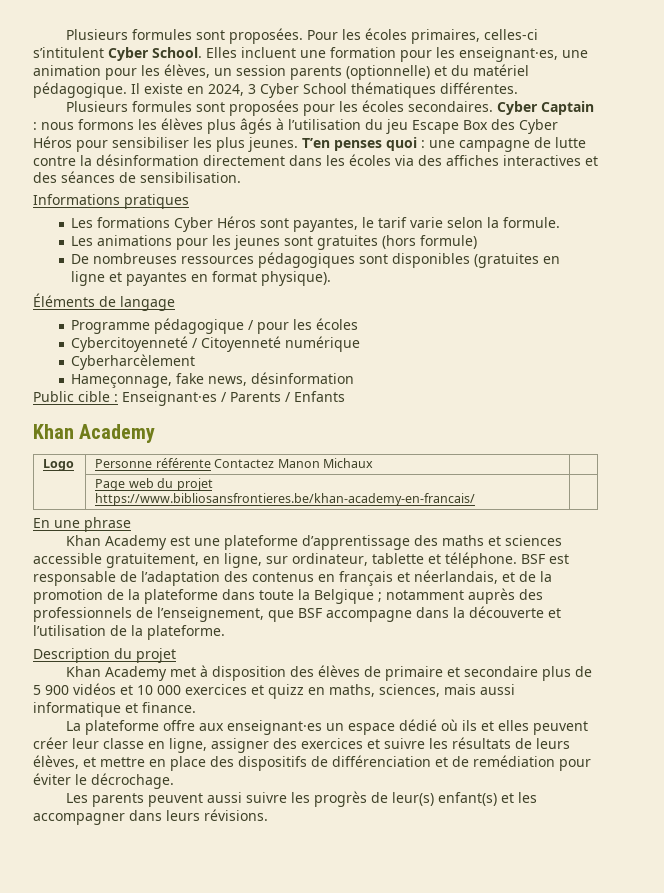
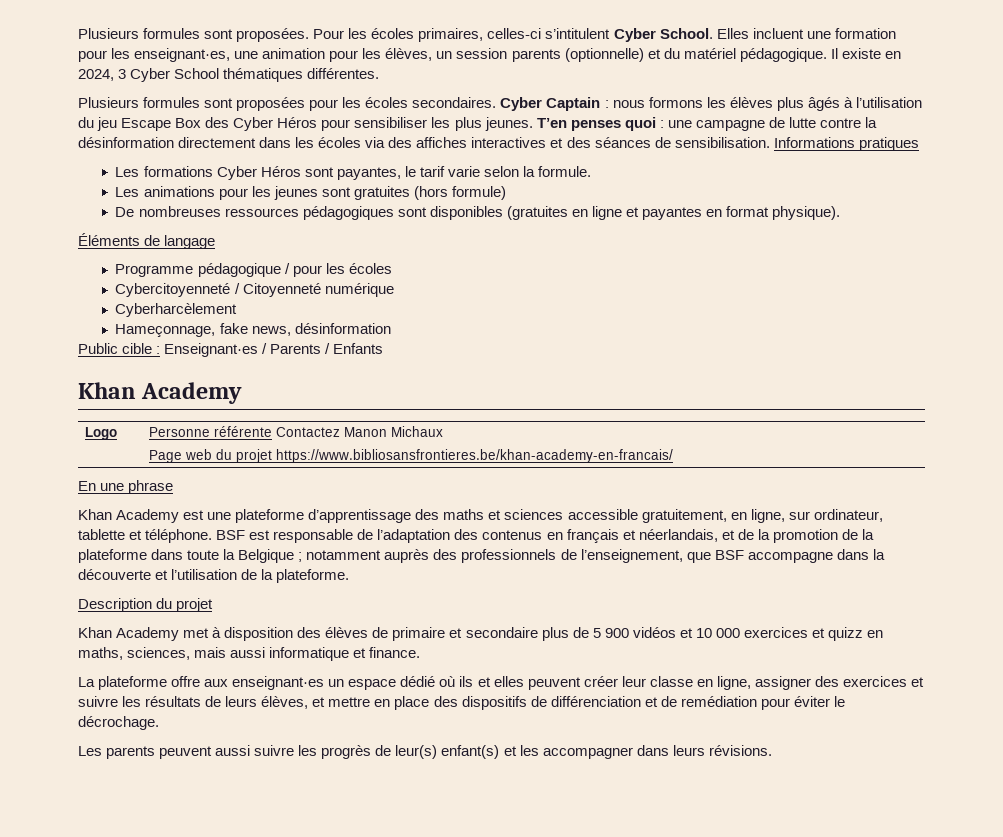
- T’en penses quoi : une campagne de lutte contre la désinformation directement dans les écoles via des affiches interactives et des séances de sensibilisation.
- Informations pratiques
+ T’en penses quoi : une campagne de lutte contre la désinformation directement dans les écoles via des affiches interactives et des séances de sensibilisation. Informations pratiques

